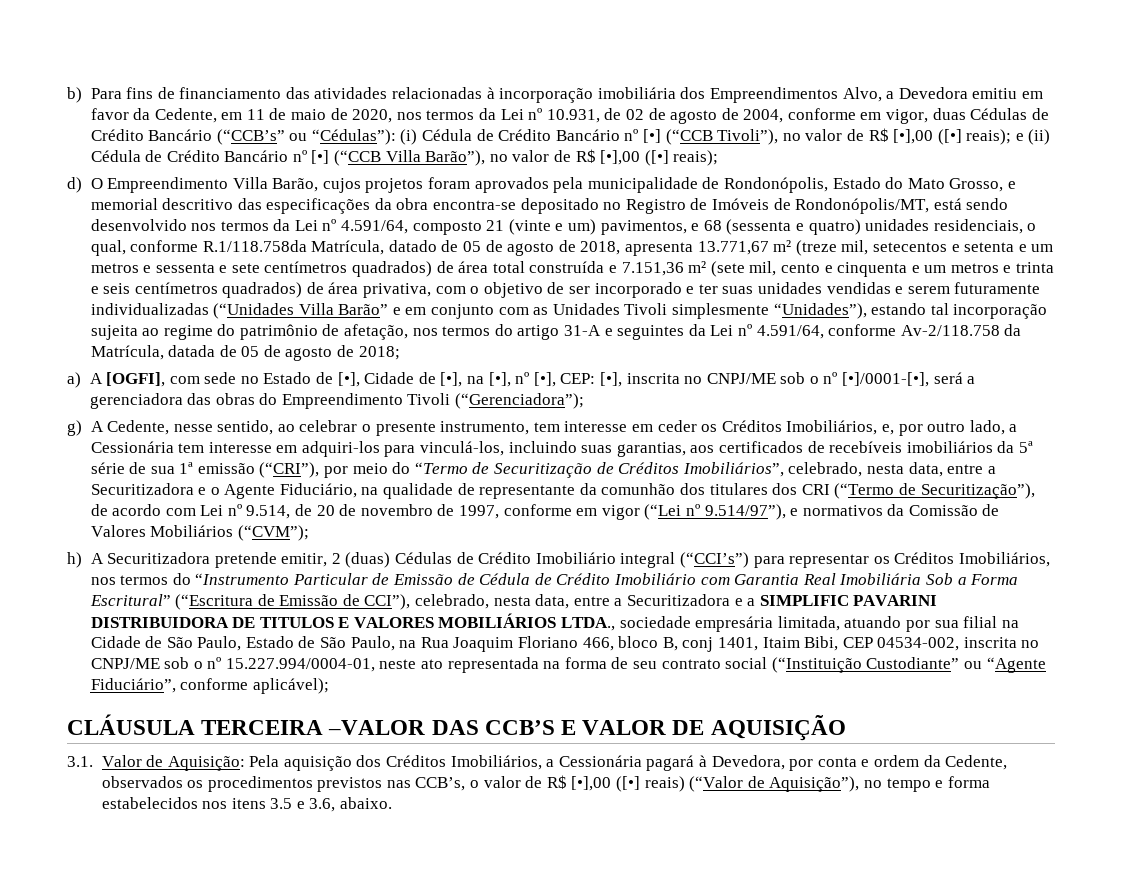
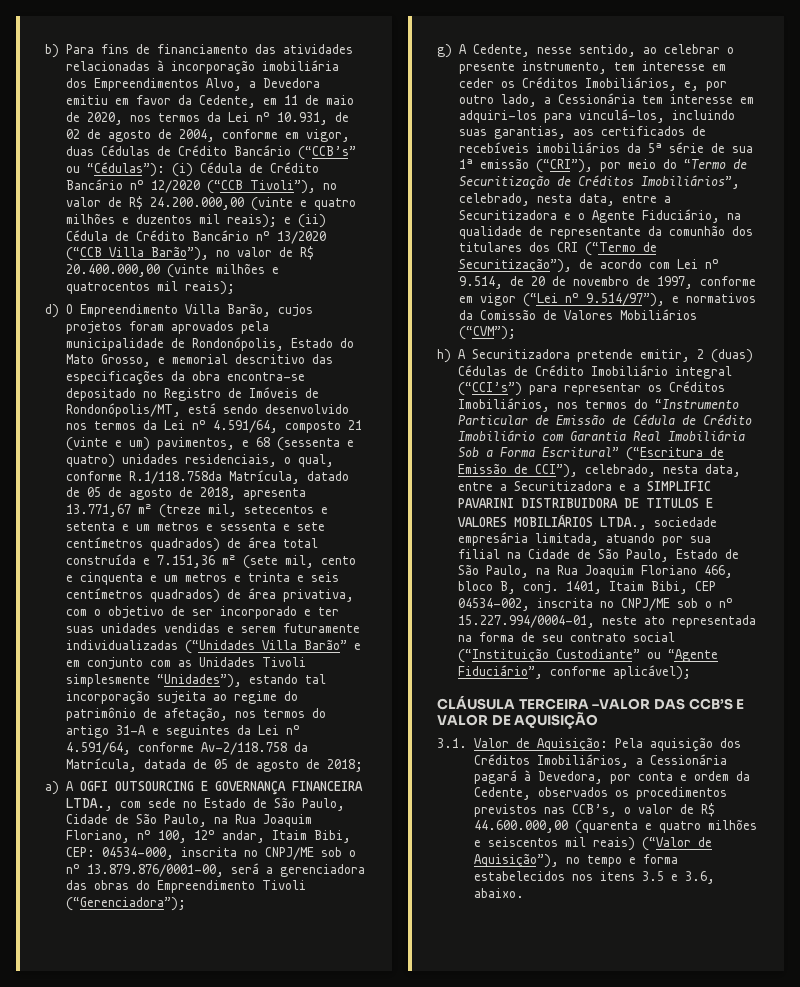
- (i) Cédula de Crédito Bancário nº [•] (“CCB Tivoli”), no valor de R$ [•],00 ([•] reais);
+ (i) Cédula de Crédito Bancário nº 12/2020 (“CCB Tivoli”), no valor de R$ 24.200.000,00 (vinte e quatro milhões e duzentos mil reais);
- e (ii) Cédula de Crédito Bancário nº [•] (“CCB Villa Barão”), no valor de R$ [•],00 ([•] reais);
+ e (ii) Cédula de Crédito Bancário nº 13/2020 (“CCB Villa Barão”), no valor de R$ 20.400.000,00 (vinte milhões e quatrocentos mil reais);
- a) A [OGFI], com sede no Estado de [•], Cidade de [•], na [•], nº [•], CEP: [•], inscrita no CNPJ/ME sob o nº [•]/0001-[•], será a gerenciadora das obras do Empreendimento Tivoli (“Gerenciadora”);
+ a) A OGFI OUTSOURCING E GOVERNANÇA FINANCEIRA LTDA., com sede no Estado de São Paulo, Cidade de São Paulo, na Rua Joaquim Floriano, nº 100, 12º andar, Itaim Bibi, CEP: 04534-000, inscrita no CNPJ/ME sob o nº 13.879.876/0001-00, será a gerenciadora das obras do Empreendimento Tivoli (“Gerenciadora”);
- h) A Securitizadora pretende emitir, 2 (duas) Cédulas de Crédito Imobiliário integral (“CCI’s”) para representar os Créditos Imobiliários, nos termos do “Instrumento Particular de Emissão de Cédula de Crédito Imobiliário com Garantia Real Imobiliária Sob a Forma Escritural” (“Escritura de Emissão de CCI”), celebrado, nesta data, entre a Securitizadora e a SIMPLIFIC PAVARINI DISTRIBUIDORA DE TITULOS E VALORES MOBILIÁRIOS LTDA., sociedade empresária limitada, atuando por sua filial na Cidade de São Paulo, Estado de São Paulo, na Rua Joaquim Floriano 466, bloco B, conj 1401, Itaim Bibi, CEP 04534-002, inscrita no CNPJ/ME sob o nº 15.227.994/0004-01, neste ato representada na forma de seu contrato social (“Instituição Custodiante” ou “Agente Fiduciário”, conforme aplicável);
+ h) A Securitizadora pretende emitir, 2 (duas) Cédulas de Crédito Imobiliário integral (“CCI’s”) para representar os Créditos Imobiliários, nos termos do “Instrumento Particular de Emissão de Cédula de Crédito Imobiliário com Garantia Real Imobiliária Sob a Forma Escritural” (“Escritura de Emissão de CCI”), celebrado, nesta data, entre a Securitizadora e a SIMPLIFIC PAVARINI DISTRIBUIDORA DE TITULOS E VALORES MOBILIÁRIOS LTDA., sociedade empresária limitada, atuando por sua filial na Cidade de São Paulo, Estado de São Paulo, na Rua Joaquim Floriano 466, bloco B, conj. 1401, Itaim Bibi, CEP 04534-002, inscrita no CNPJ/ME sob o nº 15.227.994/0004-01, neste ato representada na forma de seu contrato social (“Instituição Custodiante” ou “Agente Fiduciário”, conforme aplicável);
- 3.1. Valor de Aquisição: Pela aquisição dos Créditos Imobiliários, a Cessionária pagará à Devedora, por conta e ordem da Cedente, observados os procedimentos previstos nas CCB’s, o valor de R$ [•],00 ([•] reais) (“Valor de Aquisição”), no tempo e forma estabelecidos nos itens 3.5 e 3.6, abaixo.
+ 3.1. Valor de Aquisição: Pela aquisição dos Créditos Imobiliários, a Cessionária pagará à Devedora, por conta e ordem da Cedente, observados os procedimentos previstos nas CCB’s, o valor de R$ 44.600.000,00 (quarenta e quatro milhões e seiscentos mil reais) (“Valor de Aquisição”), no tempo e forma estabelecidos nos itens 3.5 e 3.6, abaixo.

